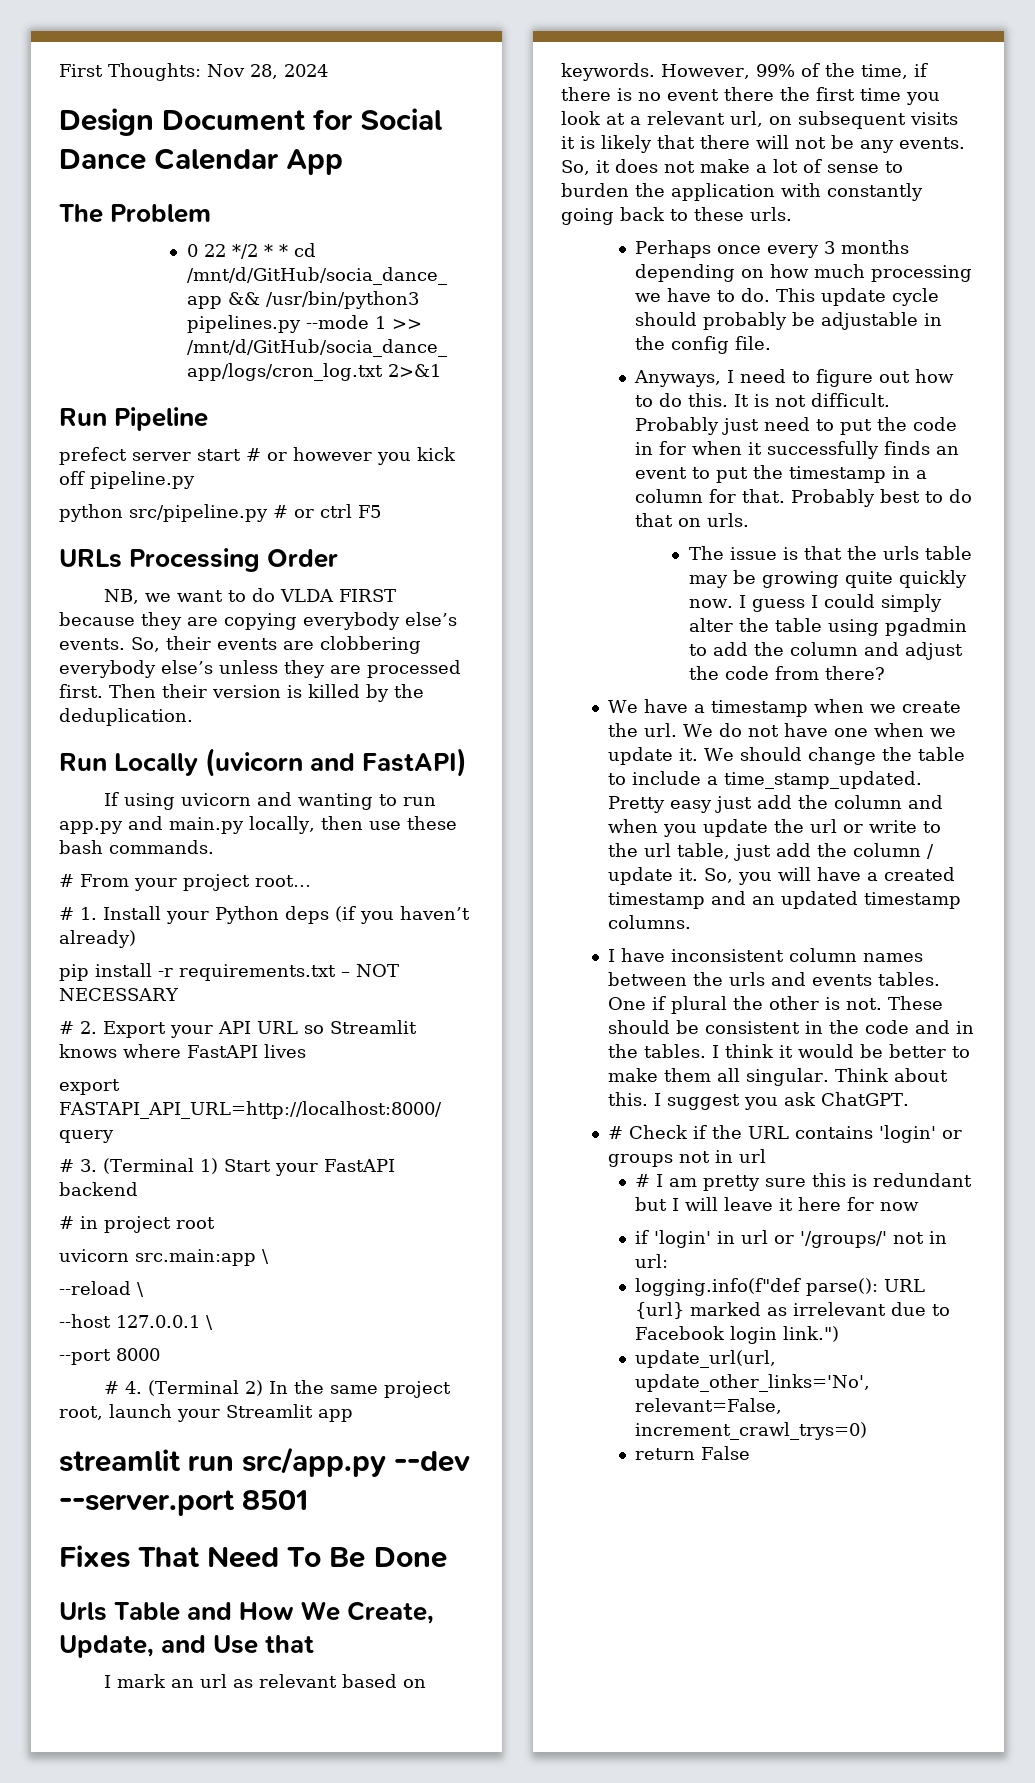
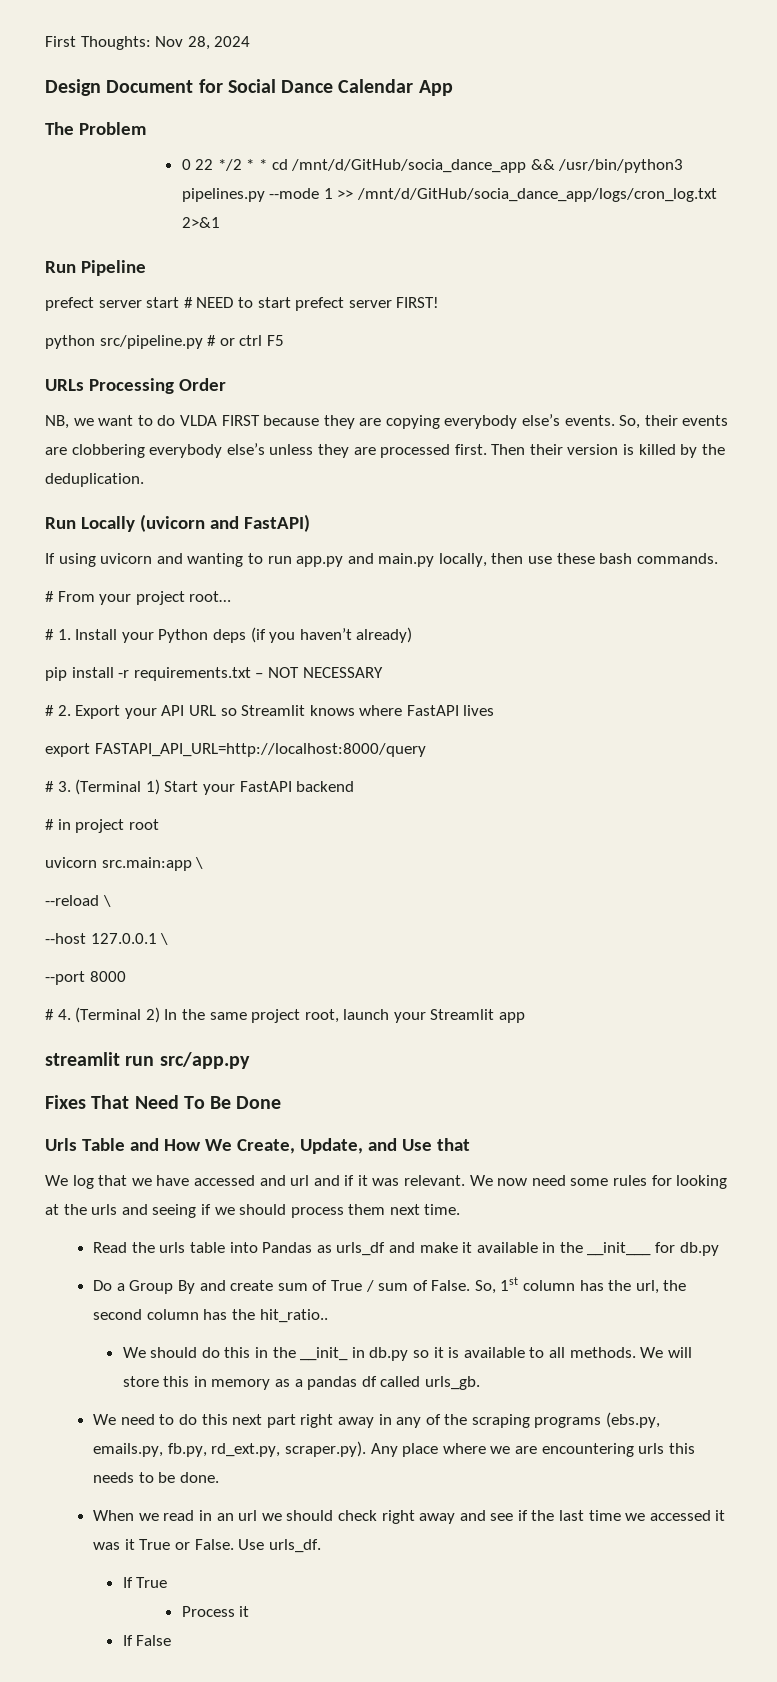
- prefect server start # or however you kick off pipeline.py
+ prefect server start # NEED to start prefect server FIRST!
- streamlit run src/app.py --dev --server.port 8501
+ streamlit run src/app.py
- I mark an url as relevant based on keywords. However, 99% of the time, if there is no event there the first time you look at a relevant url, on subsequent visits it is likely that there will not be any events. So, it does not make a lot of sense to burden the application with constantly going back to these urls.
- Perhaps once every 3 months depending on how much processing we have to do. This update cycle should probably be adjustable in the config file.
- Anyways, I need to figure out how to do this. It is not difficult. Probably just need to put the code in for when it successfully finds an event to put the timestamp in a column for that. Probably best to do that on urls.
- The issue is that the urls table may be growing quite quickly now. I guess I could simply alter the table using pgadmin to add the column and adjust the code from there?
- We have a timestamp when we create the url. We do not have one when we update it. We should change the table to include a time_stamp_updated. Pretty easy just add the column and when you update the url or write to the url table, just add the column / update it. So, you will have a created timestamp and an updated timestamp columns.
- I have inconsistent column names between the urls and events tables. One if plural the other is not. These should be consistent in the code and in the tables. I think it would be better to make them all singular. Think about this. I suggest you ask ChatGPT.
- # Check if the URL contains 'login' or groups not in url
- # I am pretty sure this is redundant but I will leave it here for now
- if 'login' in url or '/groups/' not in url:
- logging.info(f"def parse(): URL {url} marked as irrelevant due to Facebook login link.")
- update_url(url, update_other_links='No', relevant=False, increment_crawl_trys=0)
- return False
+ We log that we have accessed and url and if it was relevant. We now need some rules for looking at the urls and seeing if we should process them next time.
+ Read the urls table into Pandas as urls_df and make it available in the __init___ for db.py
+ Do a Group By and create sum of True / sum of False. So, 1st column has the url, the second column has the hit_ratio..
+ We should do this in the __init_ in db.py so it is available to all methods. We will store this in memory as a pandas df called urls_gb.
+ We need to do this next part right away in any of the scraping programs (ebs.py, emails.py, fb.py, rd_ext.py, scraper.py). Any place where we are encountering urls this needs to be done.
+ When we read in an url we should check right away and see if the last time we accessed it was it True or False. Use urls_df.
+ If True
+ Process it
+ If False

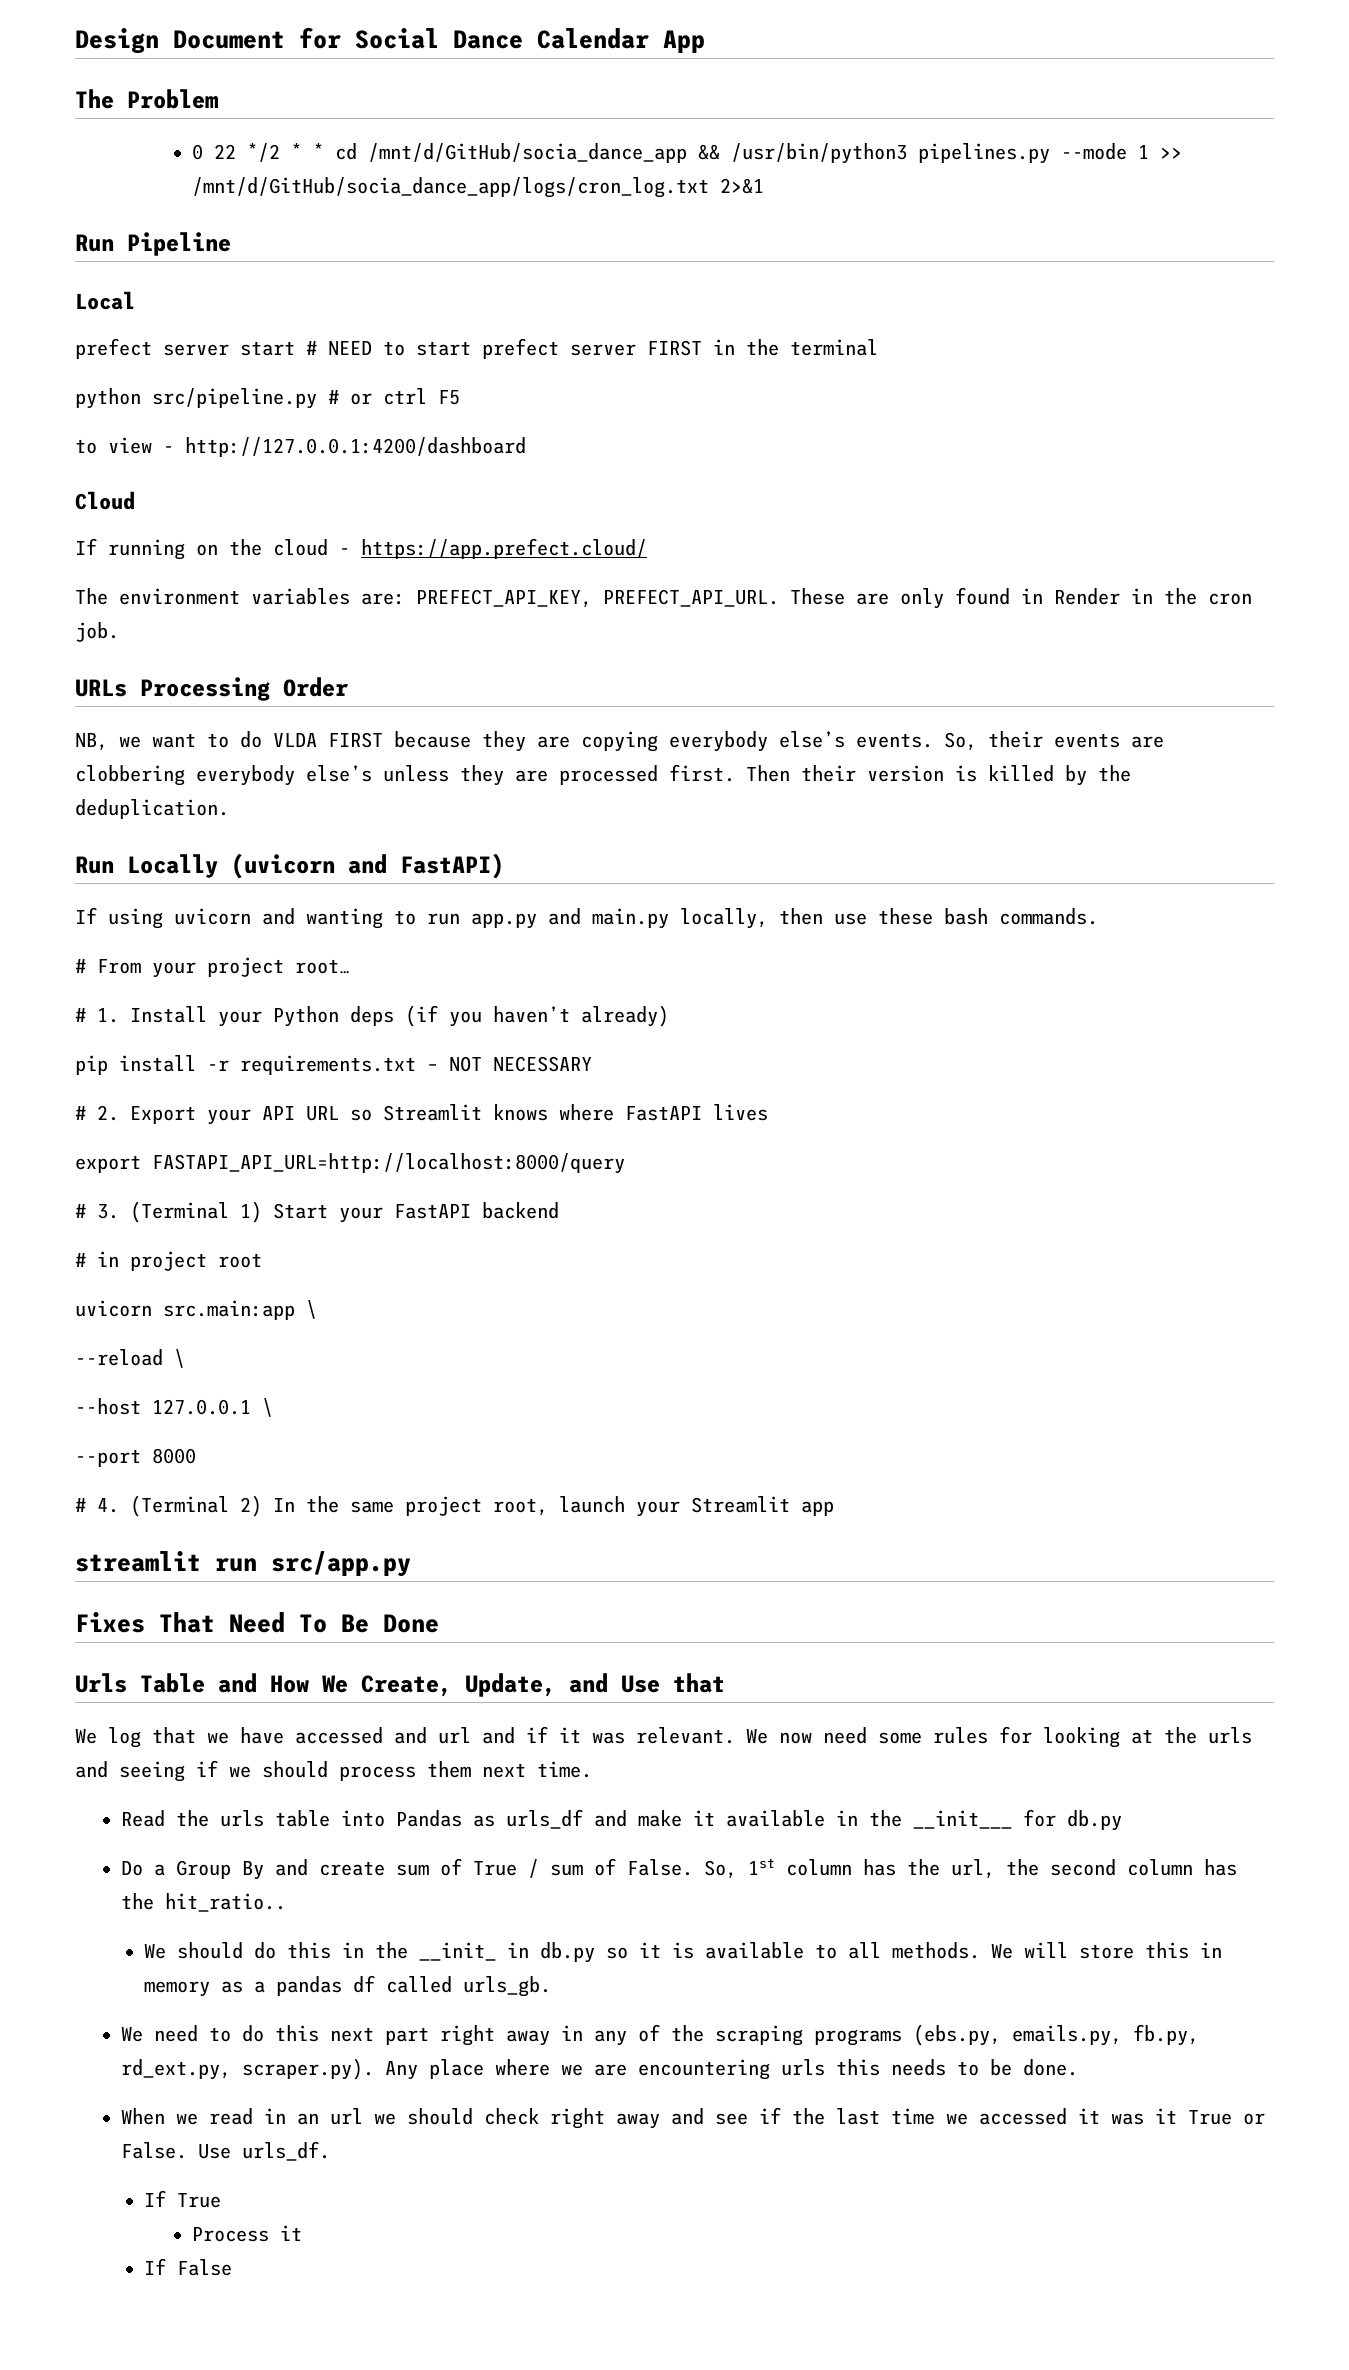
- First Thoughts: Nov 28, 2024
+ Local
- prefect server start # NEED to start prefect server FIRST!
+ prefect server start # NEED to start prefect server FIRST in the terminal
+ to view - http://127.0.0.1:4200/dashboard
+ Cloud
+ If running on the cloud - https://app.prefect.cloud/
+ The environment variables are: PREFECT_API_KEY, PREFECT_API_URL. These are only found in Render in the cron job.

